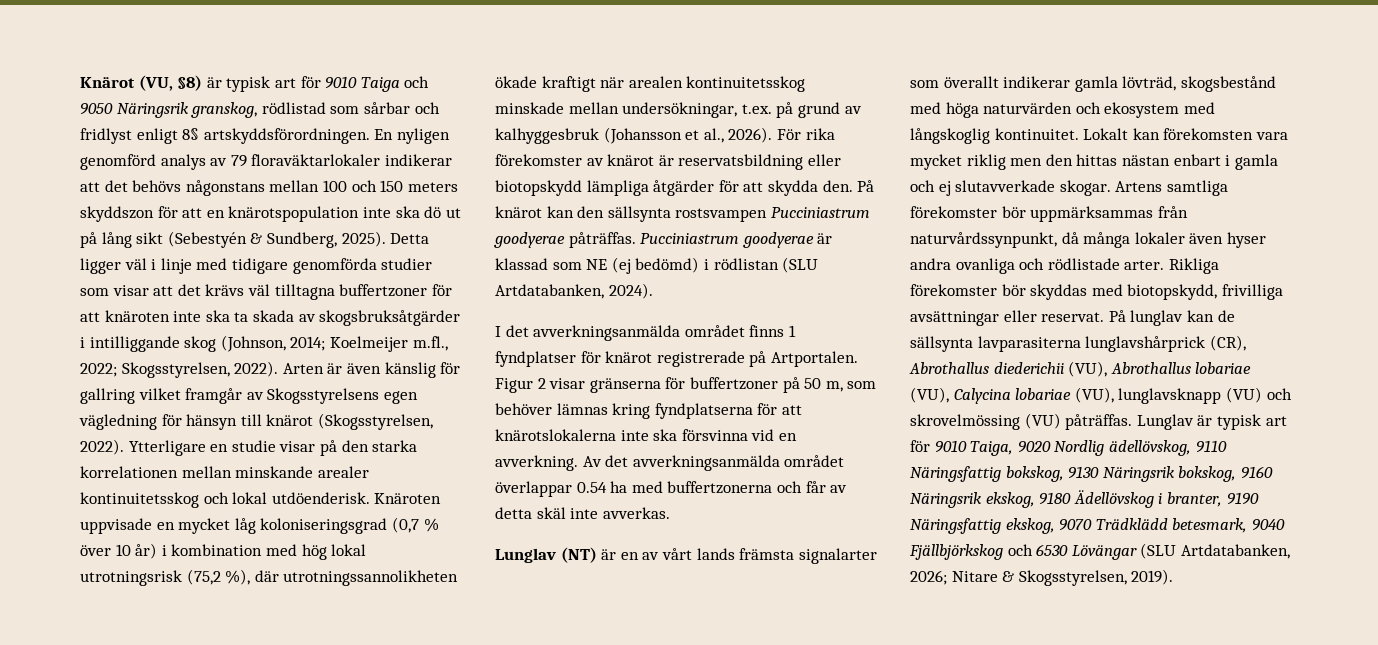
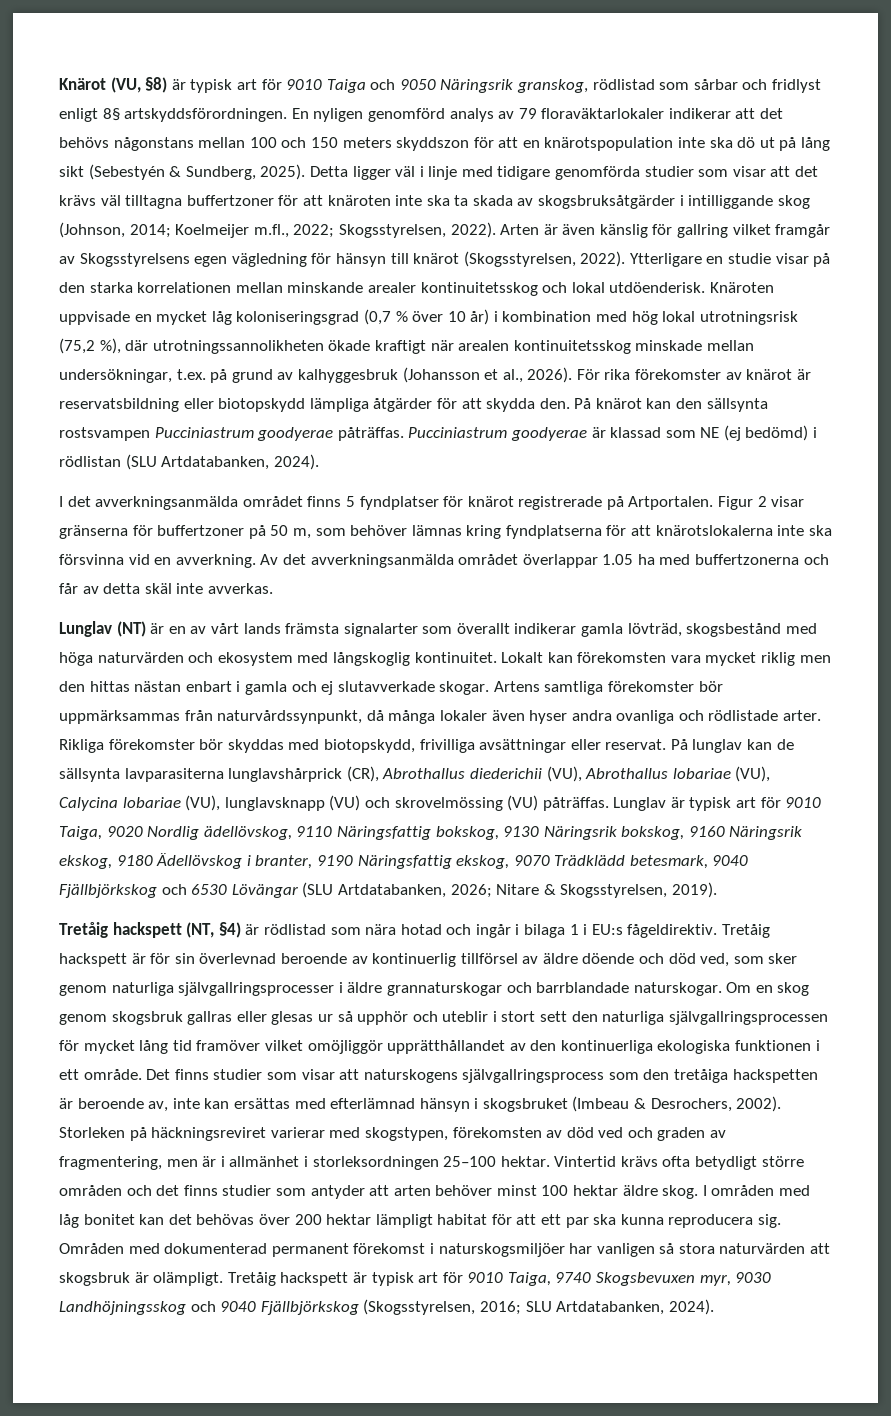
- I det avverkningsanmälda området finns 1 fyndplatser för knärot registrerade på Artportalen.
+ I det avverkningsanmälda området finns 5 fyndplatser för knärot registrerade på Artportalen.
- Av det avverkningsanmälda området överlappar 0.54 ha med buffertzonerna och får av detta skäl inte avverkas.
+ Av det avverkningsanmälda området överlappar 1.05 ha med buffertzonerna och får av detta skäl inte avverkas.
+ Tretåig hackspett (NT, §4) är rödlistad som nära hotad och ingår i bilaga 1 i EU:s fågeldirektiv. Tretåig hackspett är för sin överlevnad beroende av kontinuerlig tillförsel av äldre döende och död ved, som sker genom naturliga självgallringsprocesser i äldre grannaturskogar och barrblandade naturskogar. Om en skog genom skogsbruk gallras eller glesas ur så upphör och uteblir i stort sett den naturliga självgallringsprocessen för mycket lång tid framöver vilket omöjliggör upprätthållandet av den kontinuerliga ekologiska funktionen i ett område. Det finns studier som visar att naturskogens självgallringsprocess som den tretåiga hackspetten är beroende av, inte kan ersättas med efterlämnad hänsyn i skogsbruket (Imbeau & Desrochers, 2002). Storleken på häckningsreviret varierar med skogstypen, förekomsten av död ved och graden av fragmentering, men är i allmänhet i storleksordningen 25–100 hektar. Vintertid krävs ofta betydligt större områden och det finns studier som antyder att arten behöver minst 100 hektar äldre skog. I områden med låg bonitet kan det behövas över 200 hektar lämpligt habitat för att ett par ska kunna reproducera sig. Områden med dokumenterad permanent förekomst i naturskogsmiljöer har vanligen så stora naturvärden att skogsbruk är olämpligt. Tretåig hackspett är typisk art för 9010 Taiga, 9740 Skogsbevuxen myr, 9030 Landhöjningsskog och 9040 Fjällbjörkskog (Skogsstyrelsen, 2016; SLU Artdatabanken, 2024).

